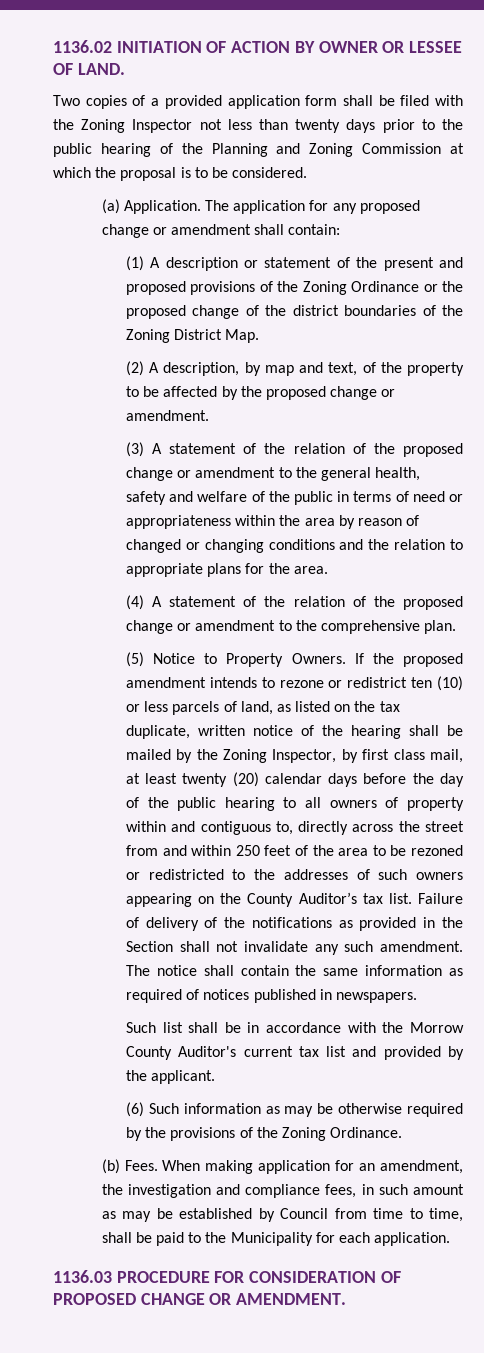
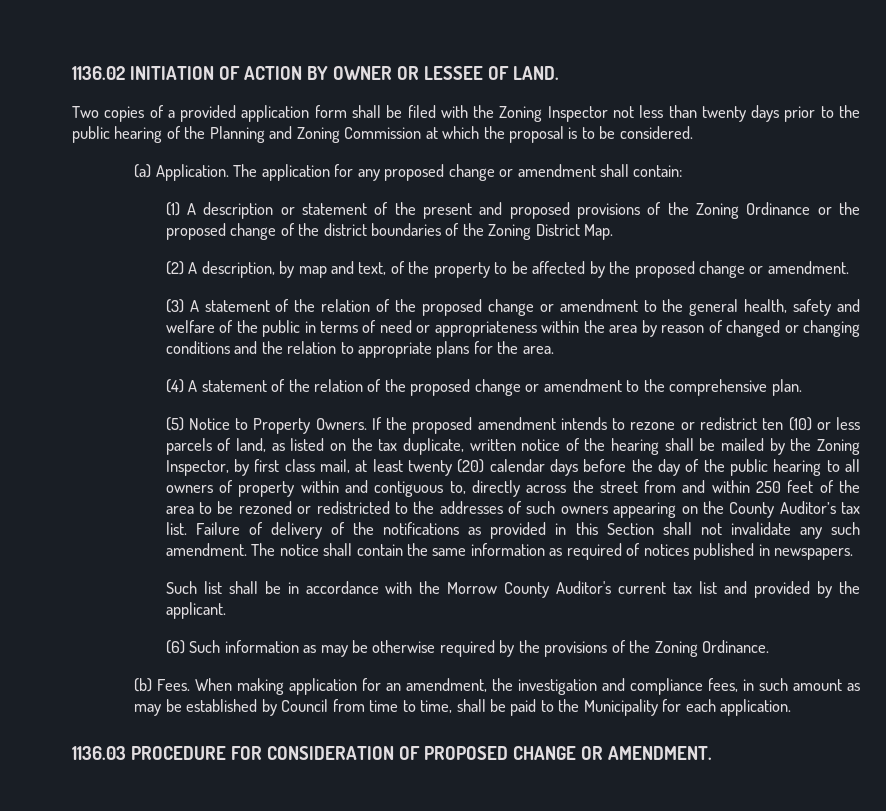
- Failure of delivery of the notifications as provided in the Section shall not invalidate any such amendment.
+ Failure of delivery of the notifications as provided in this Section shall not invalidate any such amendment.

